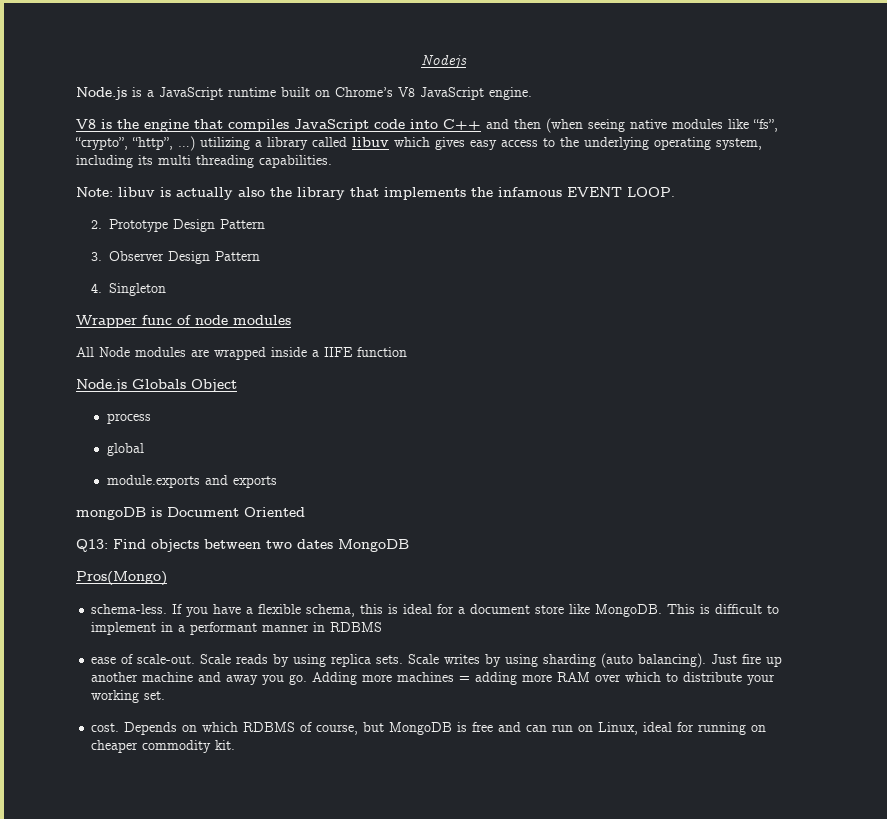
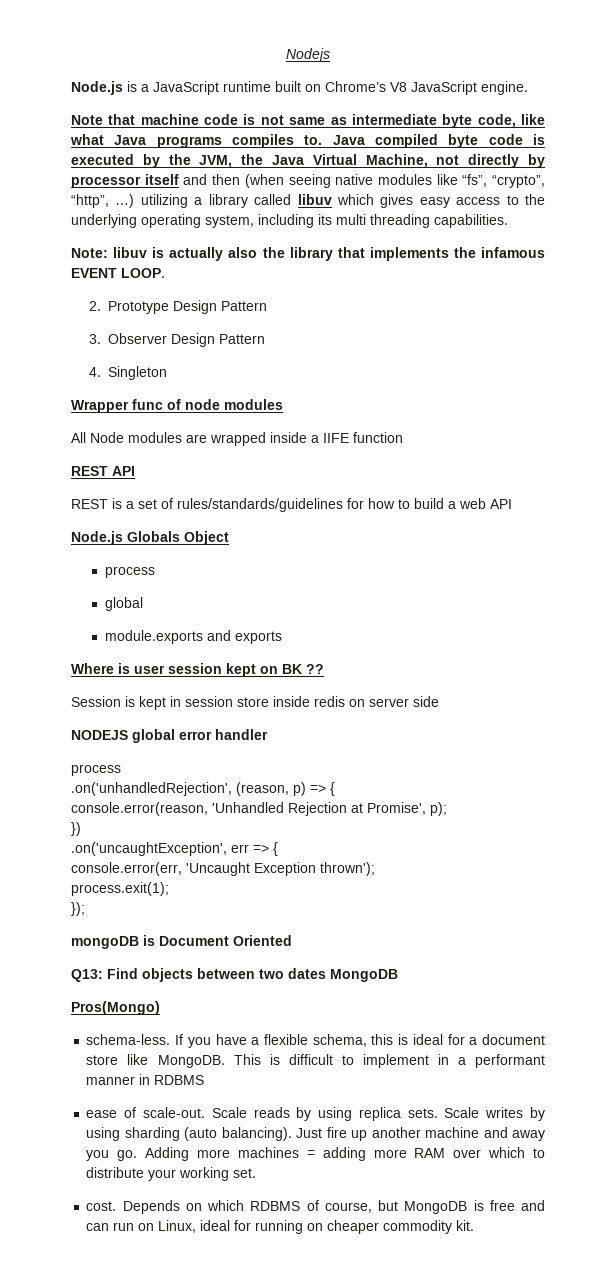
- V8 is the engine that compiles JavaScript code into C++ and then (when seeing native modules like “fs”, “crypto”, “http”, …) utilizing a library called libuv which gives easy access to the underlying operating system, including its multi threading capabilities.
+ Note that machine code is not same as intermediate byte code, like what Java programs compiles to. Java compiled byte code is executed by the JVM, the Java Virtual Machine, not directly by processor itself and then (when seeing native modules like “fs”, “crypto”, “http”, …) utilizing a library called libuv which gives easy access to the underlying operating system, including its multi threading capabilities.
+ REST API
+ REST is a set of rules/standards/guidelines for how to build a web API
+ Where is user session kept on BK ??
+ Session is kept in session store inside redis on server side
+ NODEJS global error handler
+ process
+ .on('unhandledRejection', (reason, p) => {
+ console.error(reason, 'Unhandled Rejection at Promise', p);
+ })
+ .on('uncaughtException', err => {
+ console.error(err, 'Uncaught Exception thrown');
+ process.exit(1);
+ });

